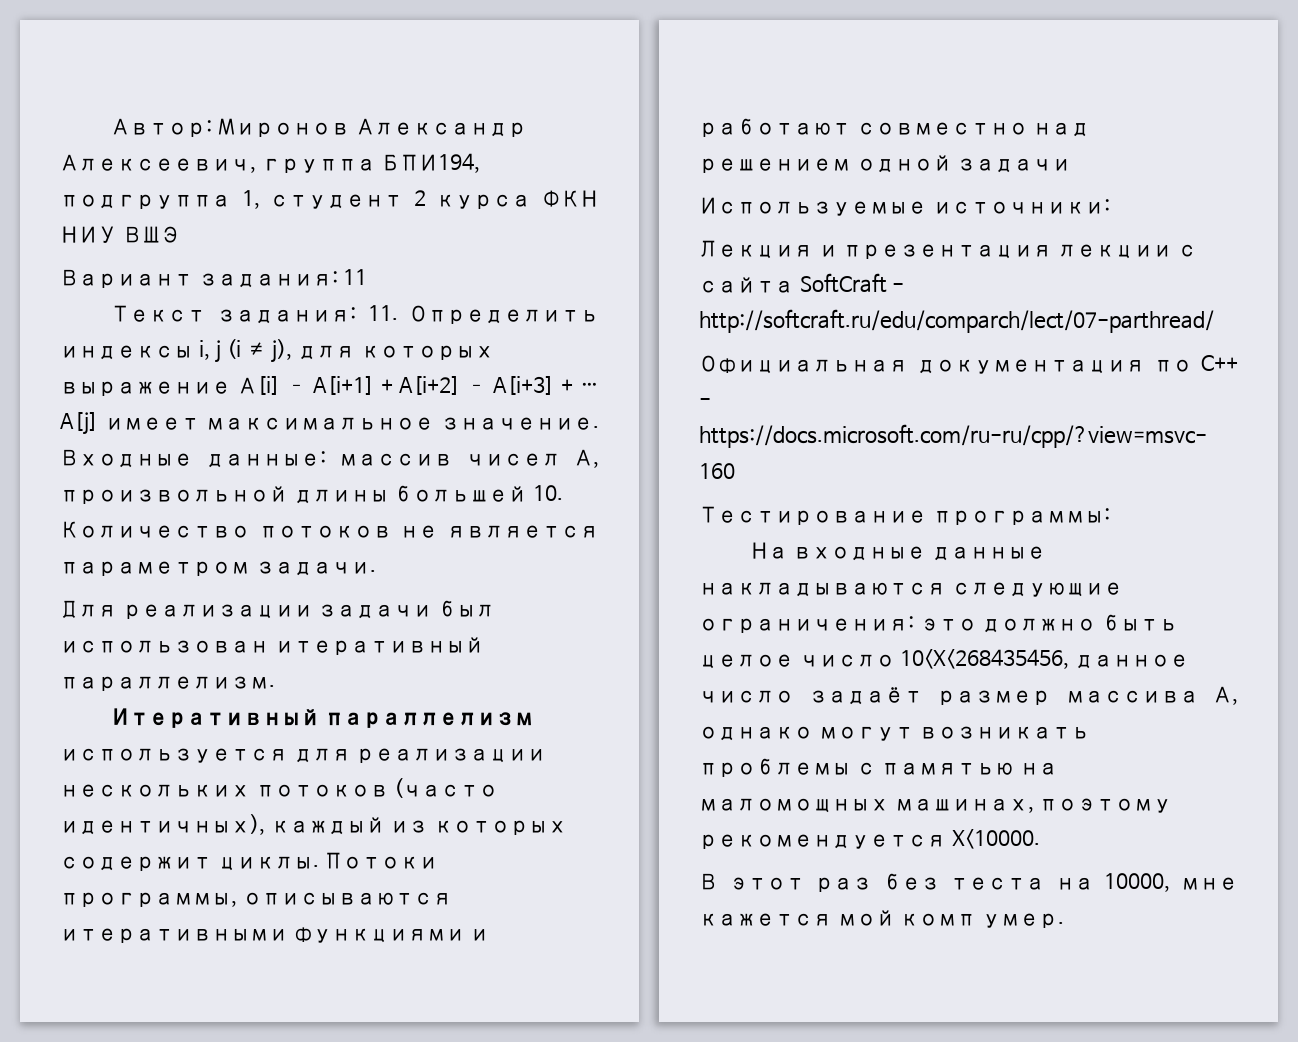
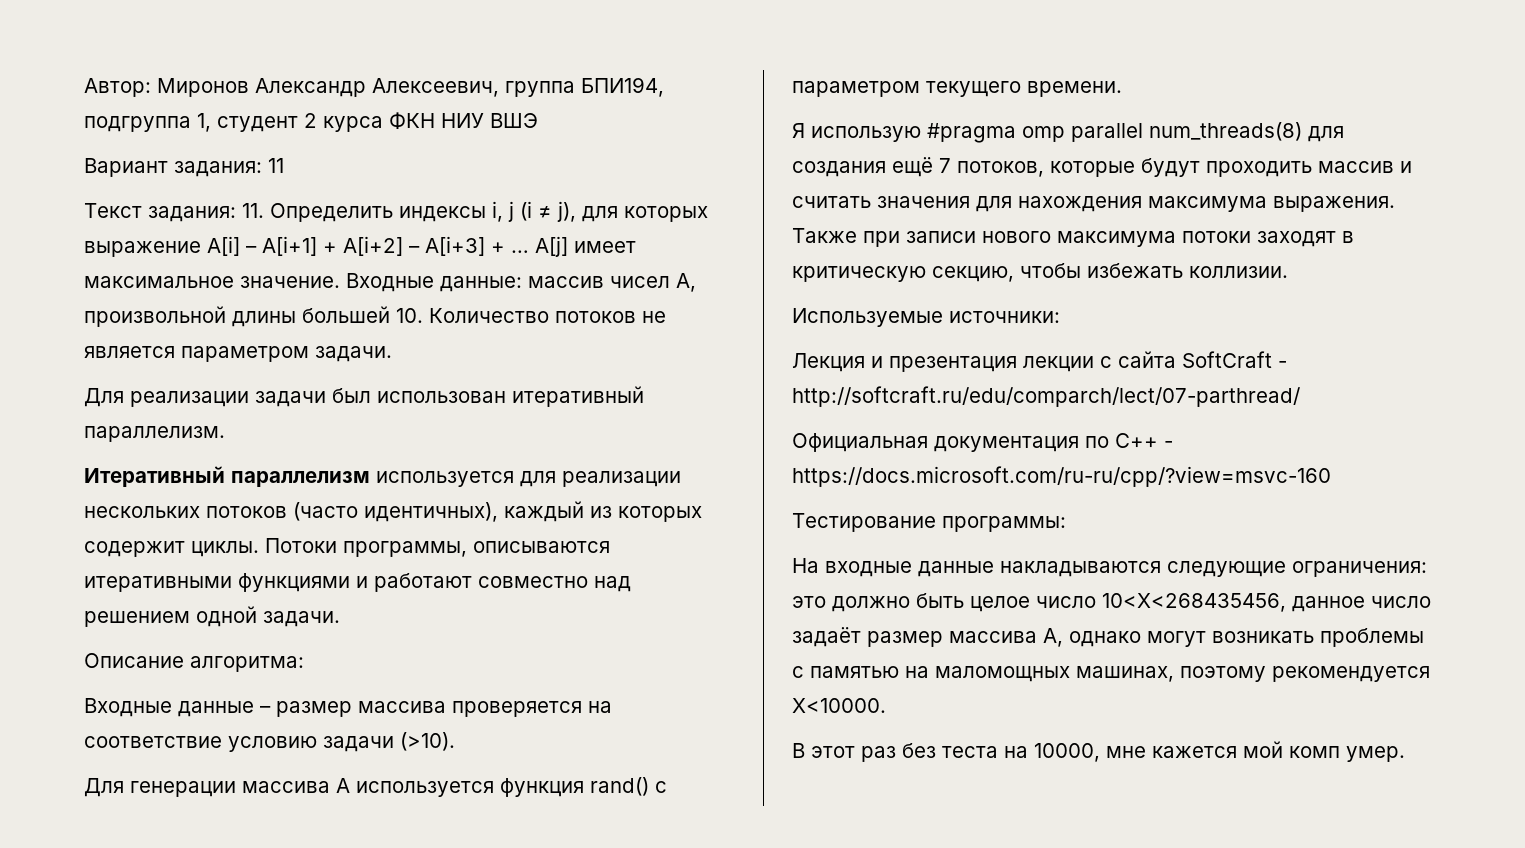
- Потоки программы, описываются итеративными функциями и работают совместно над решением одной задачи
+ Потоки программы, описываются итеративными функциями и работают совместно над решением одной задачи.
+ Описание алгоритма:
+ Входные данные – размер массива проверяется на соответствие условию задачи (>10).
+ Для генерации массива А используется функция rand() с параметром текущего времени.
+ Я использую #pragma omp parallel num_threads(8) для создания ещё 7 потоков, которые будут проходить массив и считать значения для нахождения максимума выражения. Также при записи нового максимума потоки заходят в критическую секцию, чтобы избежать коллизии.

